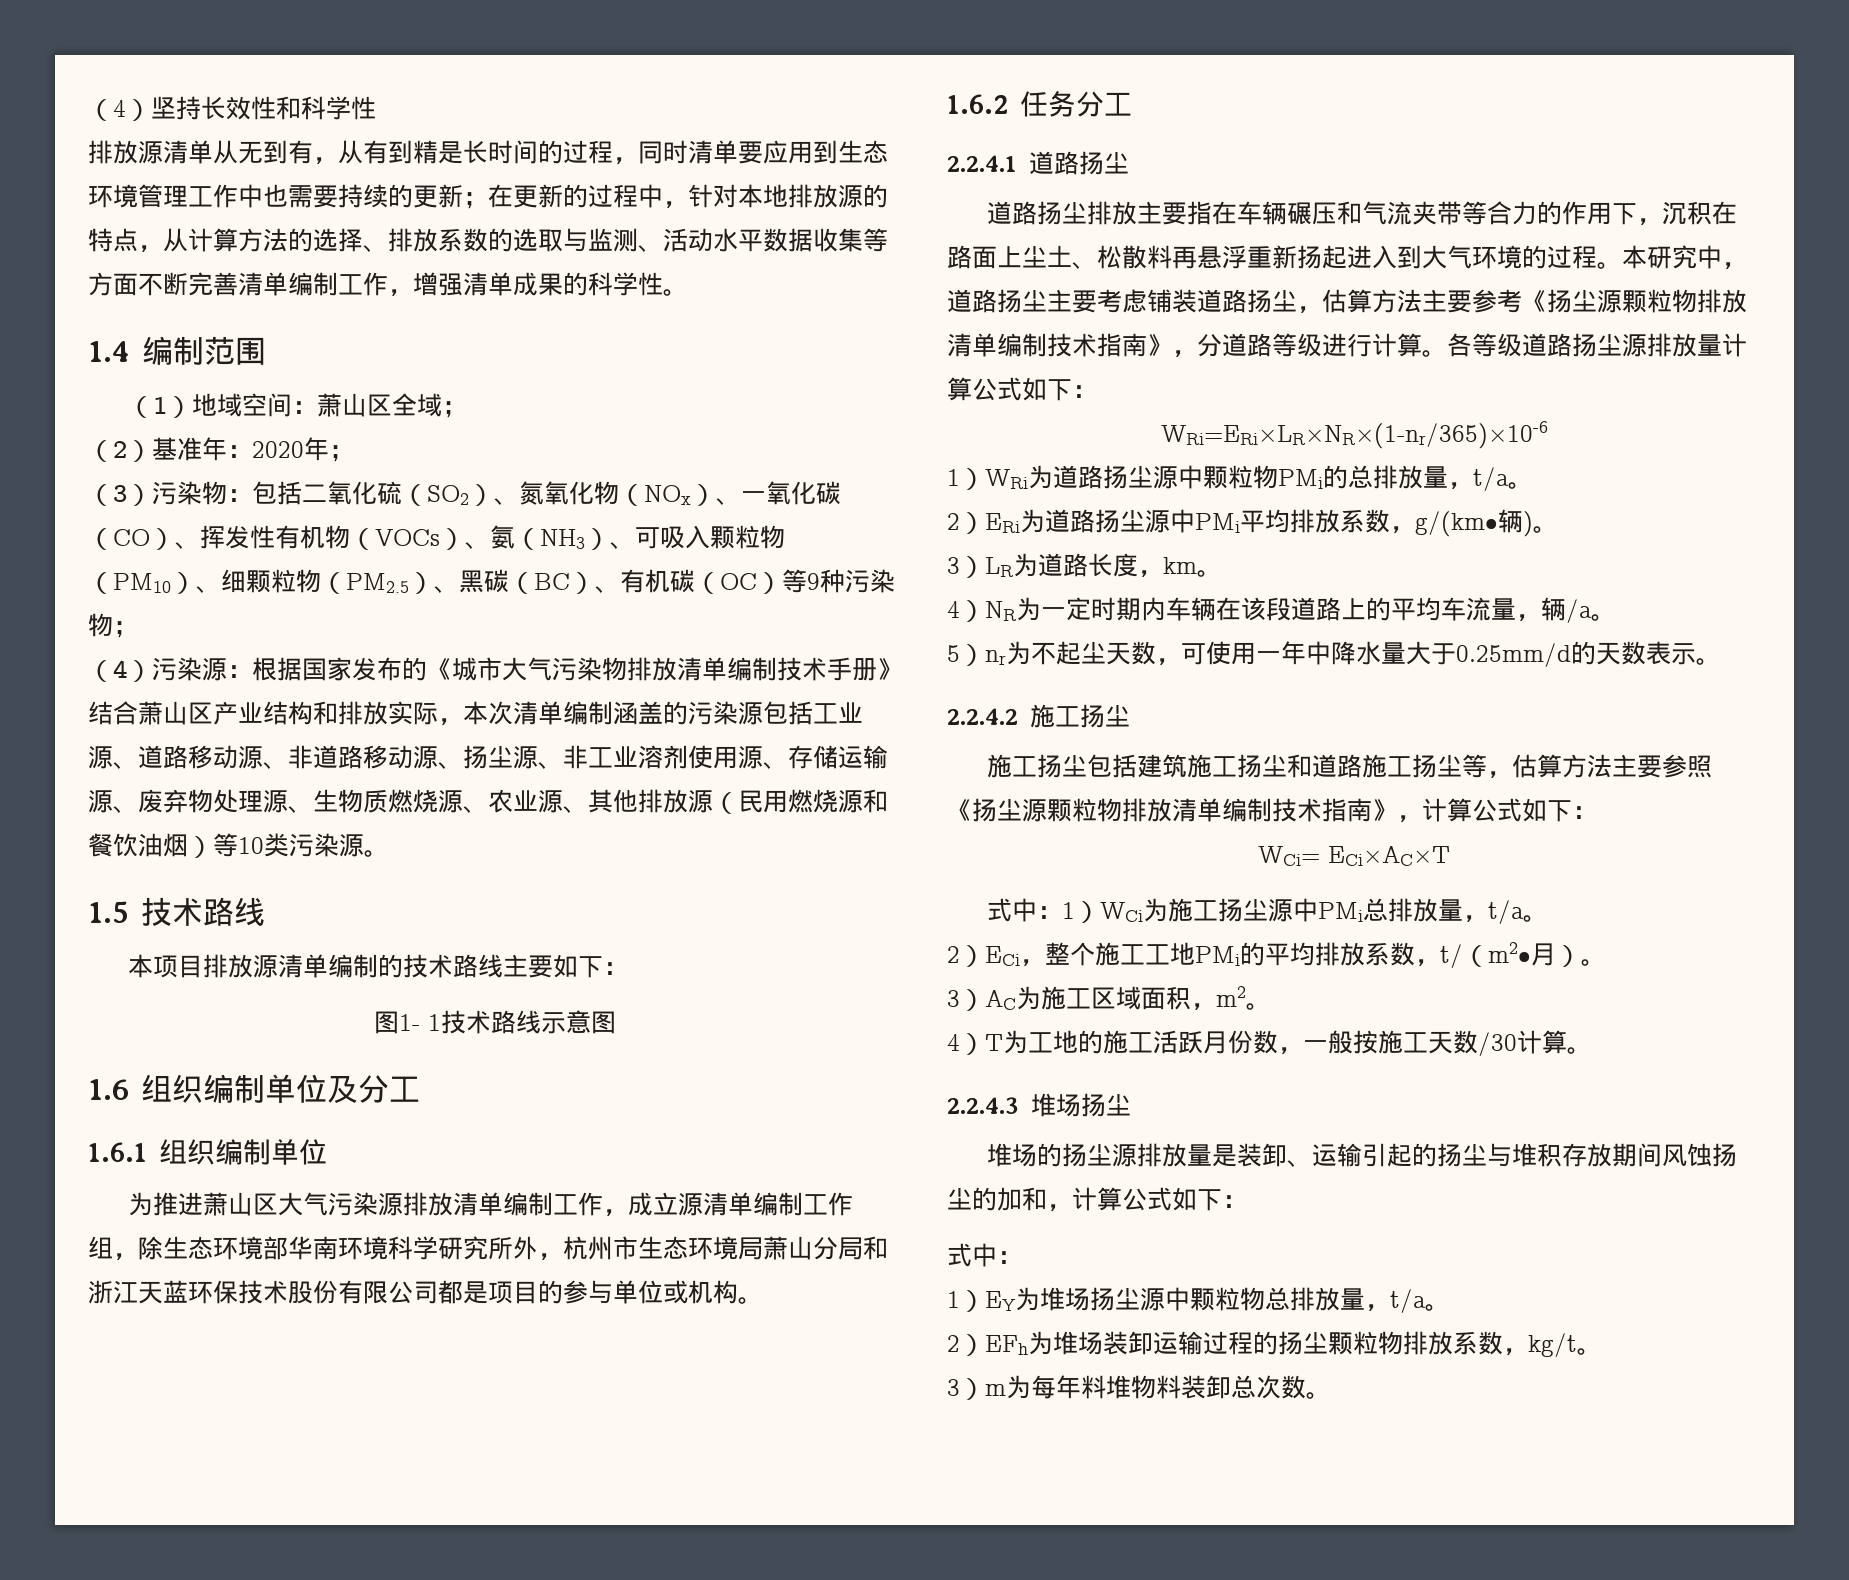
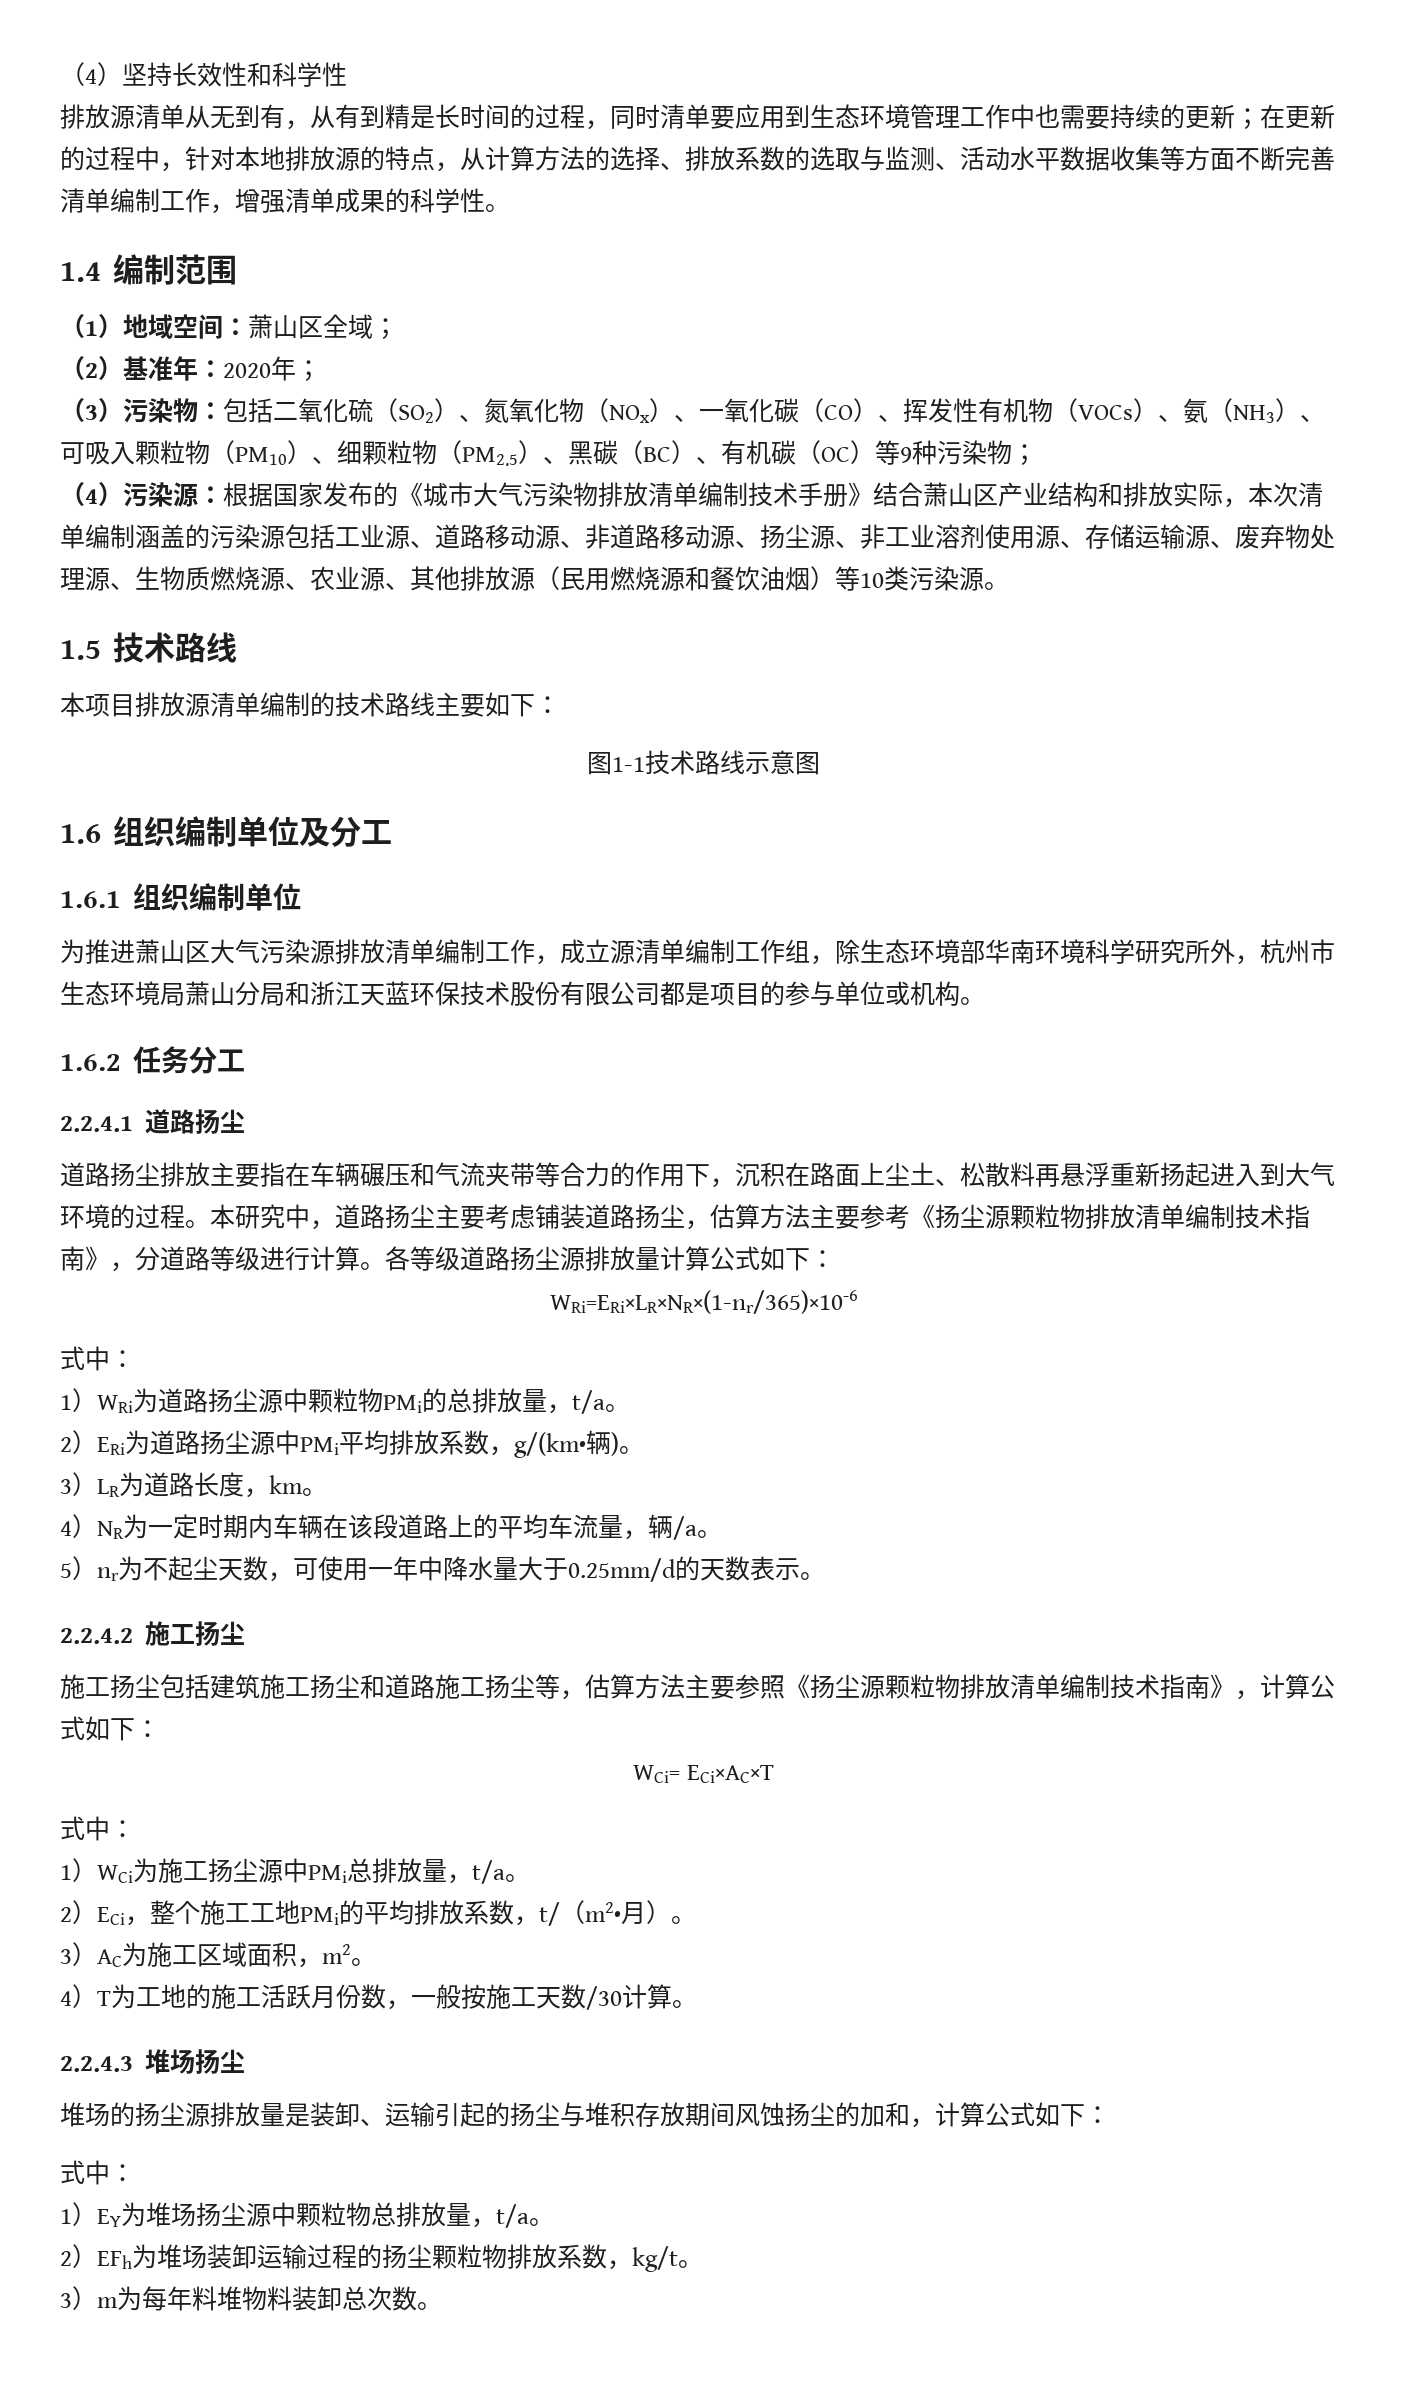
- 图1- 1技术路线示意图
+ 图1-1技术路线示意图
  WRi=ERi×LR×NR×(1-nr/365)×10-6
+ 式中：
  WCi= ECi×AC×T
- 式中：1）WCi为施工扬尘源中PMi总排放量，t/a。
+ 式中：
+ 1）WCi为施工扬尘源中PMi总排放量，t/a。

